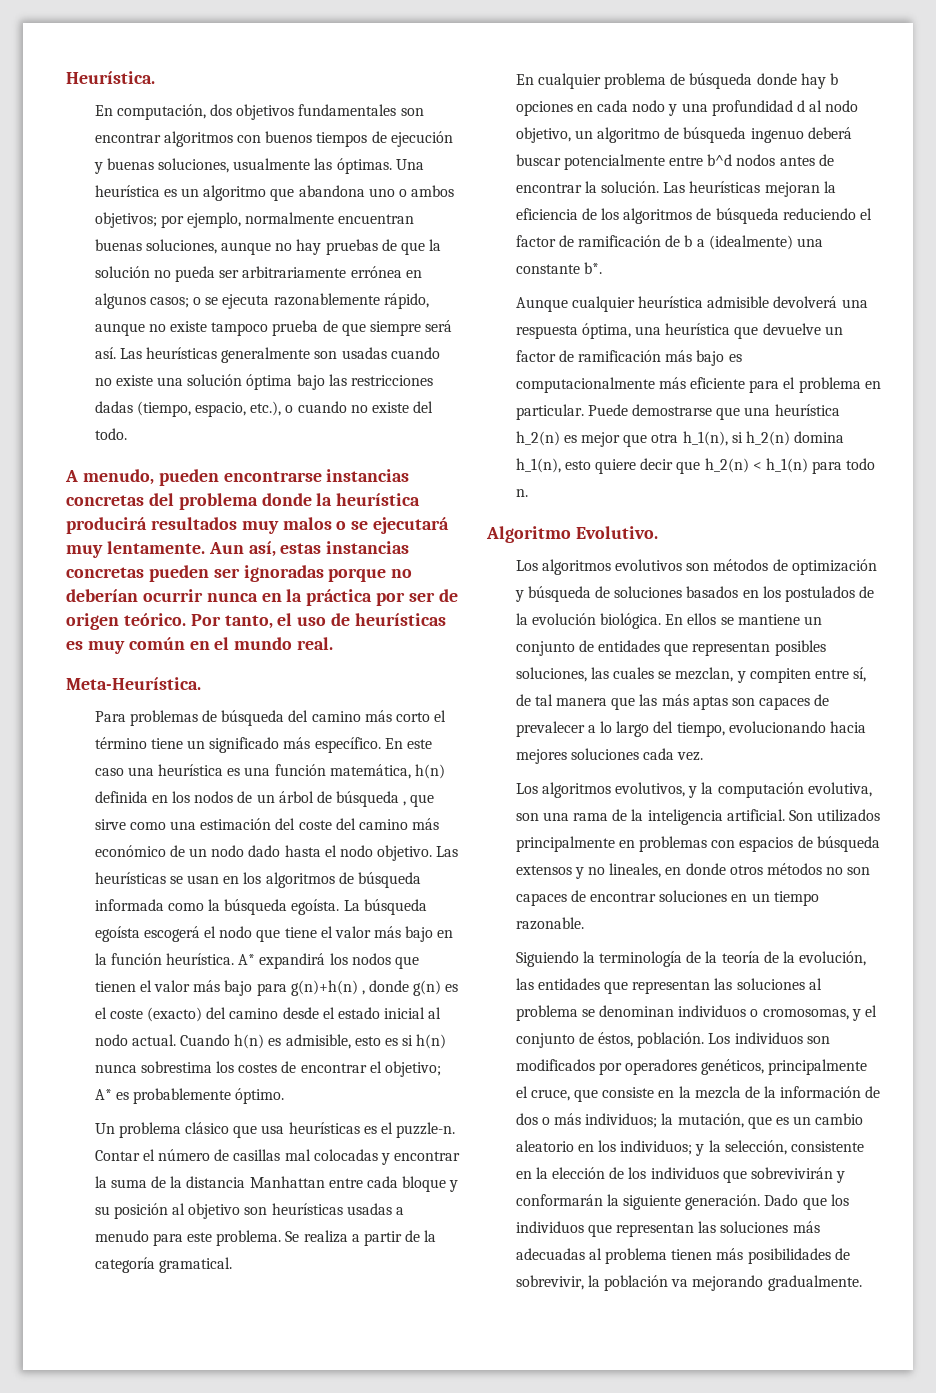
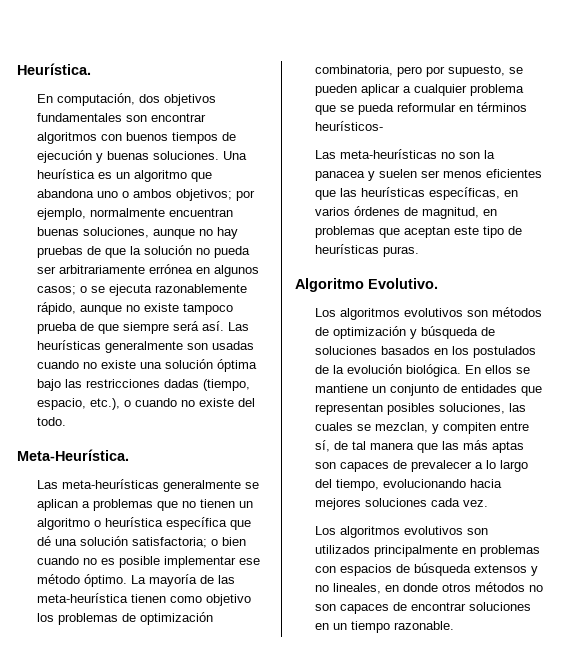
- En computación, dos objetivos fundamentales son encontrar algoritmos con buenos tiempos de ejecución y buenas soluciones, usualmente las óptimas.
+ En computación, dos objetivos fundamentales son encontrar algoritmos con buenos tiempos de ejecución y buenas soluciones.
- A menudo, pueden encontrarse instancias concretas del problema donde la heurística producirá resultados muy malos o se ejecutará muy lentamente. Aun así, estas instancias concretas pueden ser ignoradas porque no deberían ocurrir nunca en la práctica por ser de origen teórico. Por tanto, el uso de heurísticas es muy común en el mundo real.
  Meta-Heurística.
- Para problemas de búsqueda del camino más corto el término tiene un significado más específico. En este caso una heurística es una función matemática, h(n) definida en los nodos de un árbol de búsqueda , que sirve como una estimación del coste del camino más económico de un nodo dado hasta el nodo objetivo. Las heurísticas se usan en los algoritmos de búsqueda informada como la búsqueda egoísta. La búsqueda egoísta escogerá el nodo que tiene el valor más bajo en la función heurística. A* expandirá los nodos que tienen el valor más bajo para g(n)+h(n) , donde g(n) es el coste (exacto) del camino desde el estado inicial al nodo actual. Cuando h(n) es admisible, esto es si h(n) nunca sobrestima los costes de encontrar el objetivo; A* es probablemente óptimo.
- Un problema clásico que usa heurísticas es el puzzle-n. Contar el número de casillas mal colocadas y encontrar la suma de la distancia Manhattan entre cada bloque y su posición al objetivo son heurísticas usadas a menudo para este problema. Se realiza a partir de la categoría gramatical.
- En cualquier problema de búsqueda donde hay b opciones en cada nodo y una profundidad d al nodo objetivo, un algoritmo de búsqueda ingenuo deberá buscar potencialmente entre b^d nodos antes de encontrar la solución. Las heurísticas mejoran la eficiencia de los algoritmos de búsqueda reduciendo el factor de ramificación de b a (idealmente) una constante b*.
- Aunque cualquier heurística admisible devolverá una respuesta óptima, una heurística que devuelve un factor de ramificación más bajo es computacionalmente más eficiente para el problema en particular. Puede demostrarse que una heurística h_2(n) es mejor que otra h_1(n), si h_2(n) domina h_1(n), esto quiere decir que h_2(n) < h_1(n) para todo n.
+ Las meta-heurísticas generalmente se aplican a problemas que no tienen un algoritmo o heurística específica que dé una solución satisfactoria; o bien cuando no es posible implementar ese método óptimo. La mayoría de las meta-heurística tienen como objetivo los problemas de optimización combinatoria, pero por supuesto, se pueden aplicar a cualquier problema que se pueda reformular en términos heurísticos-
+ Las meta-heurísticas no son la panacea y suelen ser menos eficientes que las heurísticas específicas, en varios órdenes de magnitud, en problemas que aceptan este tipo de heurísticas puras.
- Los algoritmos evolutivos, y la computación evolutiva, son una rama de la inteligencia artificial. Son utilizados principalmente en problemas con espacios de búsqueda extensos y no lineales, en donde otros métodos no son capaces de encontrar soluciones en un tiempo razonable.
+ Los algoritmos evolutivos son utilizados principalmente en problemas con espacios de búsqueda extensos y no lineales, en donde otros métodos no son capaces de encontrar soluciones en un tiempo razonable.
- Siguiendo la terminología de la teoría de la evolución, las entidades que representan las soluciones al problema se denominan individuos o cromosomas, y el conjunto de éstos, población. Los individuos son modificados por operadores genéticos, principalmente el cruce, que consiste en la mezcla de la información de dos o más individuos; la mutación, que es un cambio aleatorio en los individuos; y la selección, consistente en la elección de los individuos que sobrevivirán y conformarán la siguiente generación. Dado que los individuos que representan las soluciones más adecuadas al problema tienen más posibilidades de sobrevivir, la población va mejorando gradualmente.

